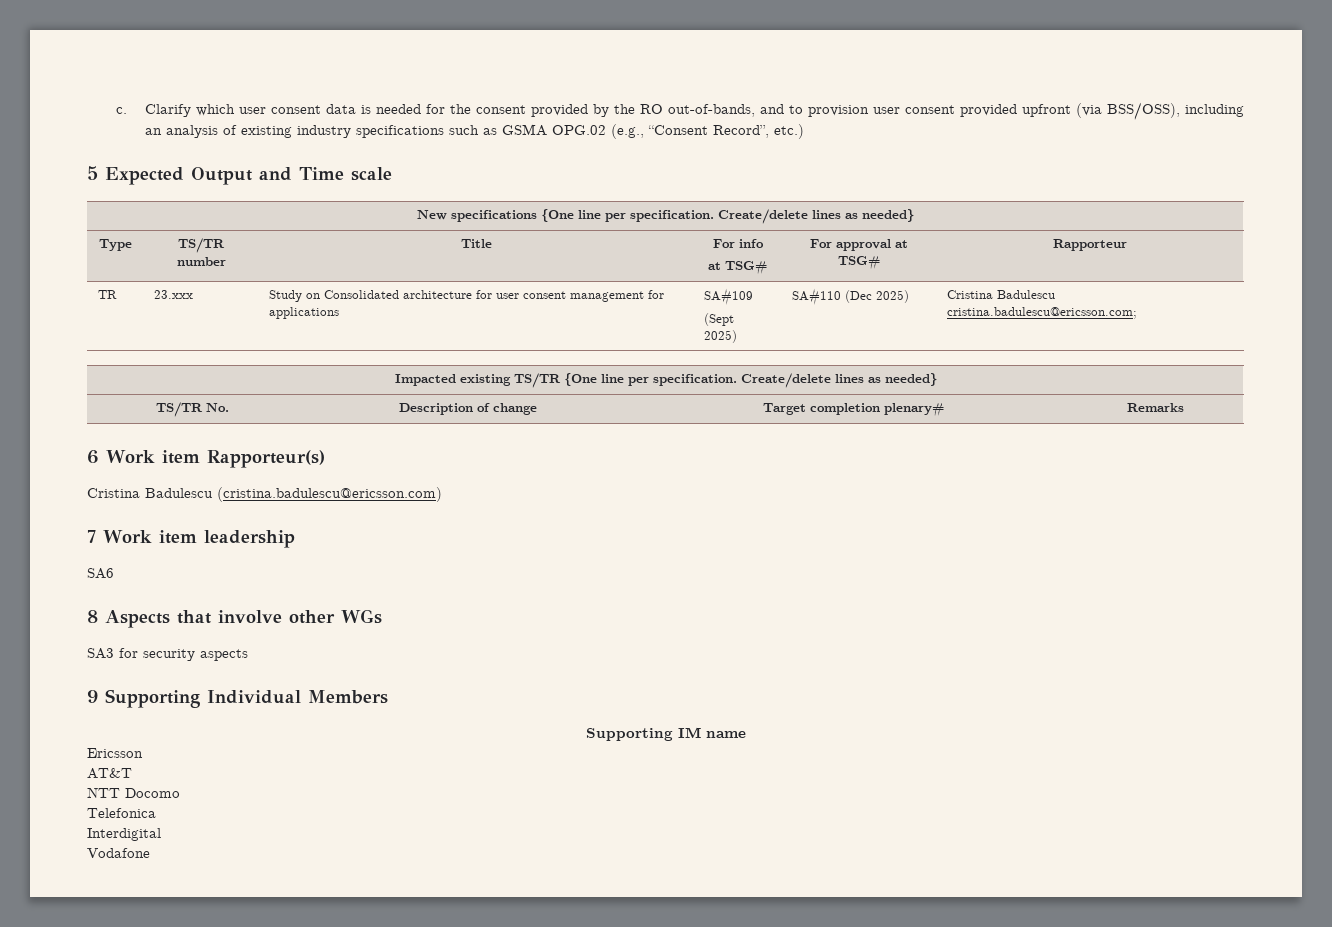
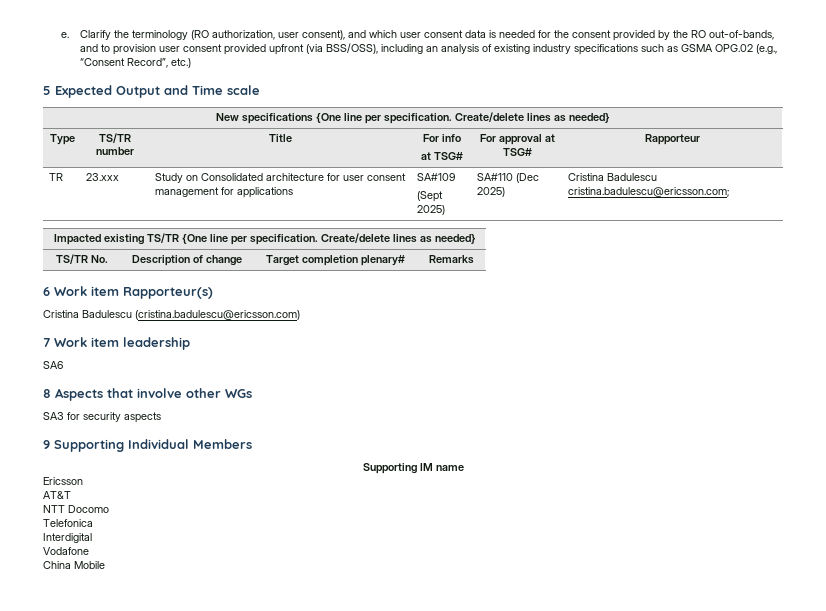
- c. Clarify which user consent data is needed for the consent provided by the RO out-of-bands, and to provision user consent provided upfront (via BSS/OSS), including an analysis of existing industry specifications such as GSMA OPG.02 (e.g., “Consent Record”, etc.)
+ e. Clarify the terminology (RO authorization, user consent), and which user consent data is needed for the consent provided by the RO out-of-bands, and to provision user consent provided upfront (via BSS/OSS), including an analysis of existing industry specifications such as GSMA OPG.02 (e.g., “Consent Record”, etc.)
+ China Mobile

